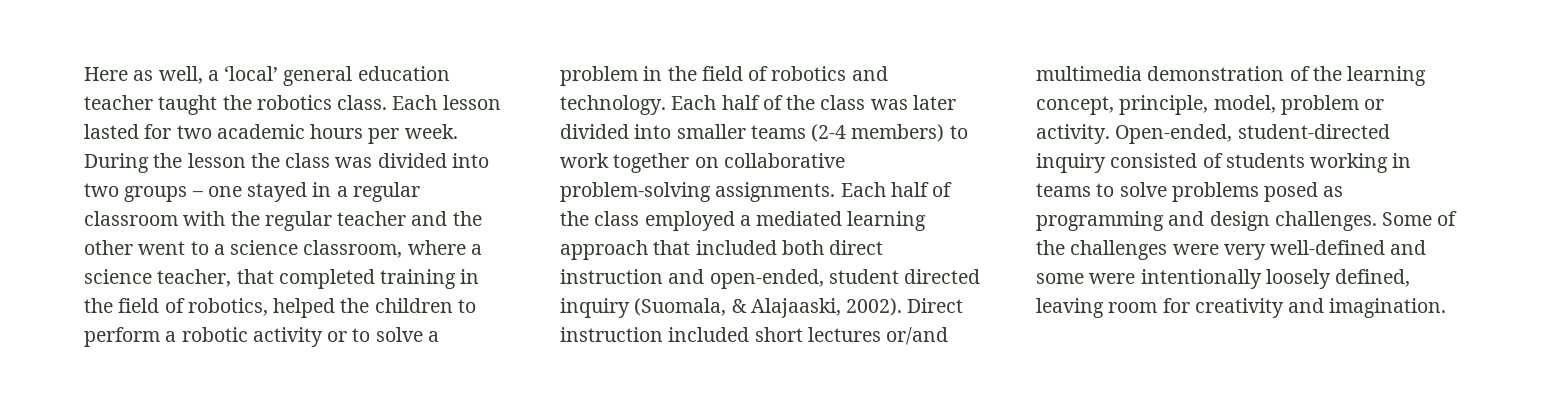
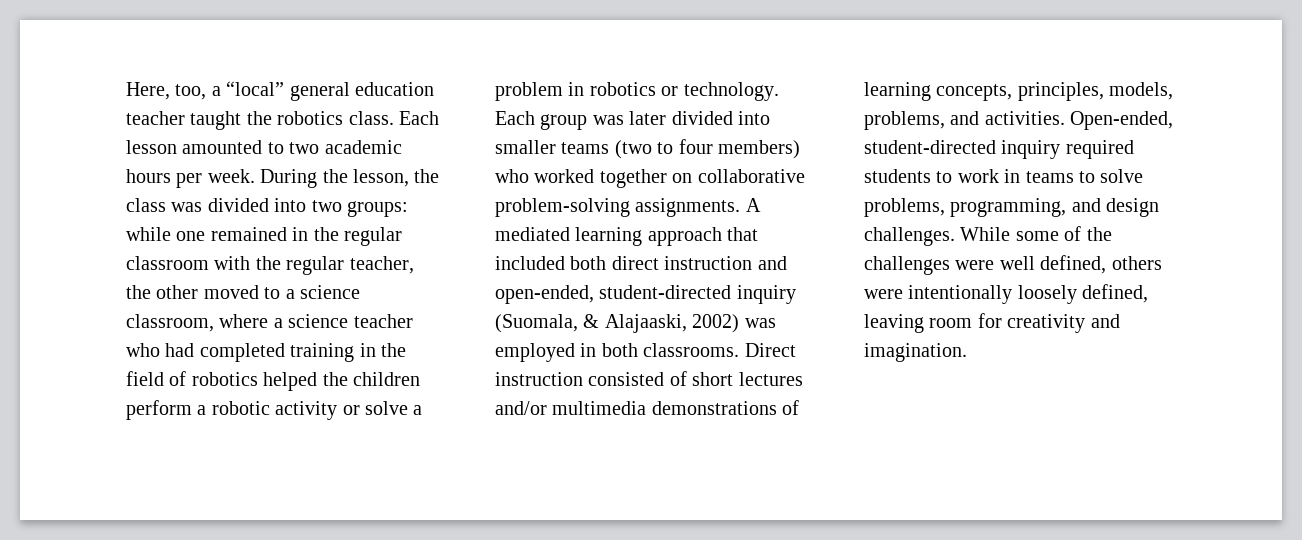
- Here as well, a ‘local’ general education teacher taught the robotics class.
+ Here, too, a “local” general education teacher taught the robotics class.
- Each lesson lasted for two academic hours per week.
+ Each lesson amounted to two academic hours per week.
- During the lesson the class was divided into two groups – one stayed in a regular classroom with the regular teacher and the other went to a science classroom, where a science teacher, that completed training in the field of robotics, helped the children to perform a robotic activity or to solve a problem in the field of robotics and technology. Each half of the class was later divided into smaller teams (2-4 members) to work together on collaborative problem-solving assignments.
+ During the lesson, the class was divided into two groups: while one remained in the regular classroom with the regular teacher, the other moved to a science classroom, where a science teacher who had completed training in the field of robotics helped the children perform a robotic activity or solve a problem in robotics or technology. Each group was later divided into smaller teams (two to four members) who worked together on collaborative problem-solving assignments.
- Each half of the class employed a mediated learning approach that included both direct instruction and open-ended, student directed inquiry (Suomala, & Alajaaski, 2002). Direct instruction included short lectures or/and multimedia demonstration of the learning concept, principle, model, problem or activity. Open-ended, student-directed inquiry consisted of students working in teams to solve problems posed as programming and design challenges.
+ A mediated learning approach that included both direct instruction and open-ended, student-directed inquiry (Suomala, & Alajaaski, 2002) was employed in both classrooms. Direct instruction consisted of short lectures and/or multimedia demonstrations of learning concepts, principles, models, problems, and activities. Open-ended, student-directed inquiry required students to work in teams to solve problems, programming, and design challenges.
- Some of the challenges were very well-defined and some were intentionally loosely defined, leaving room for creativity and imagination.
+ While some of the challenges were well defined, others were intentionally loosely defined, leaving room for creativity and imagination.

